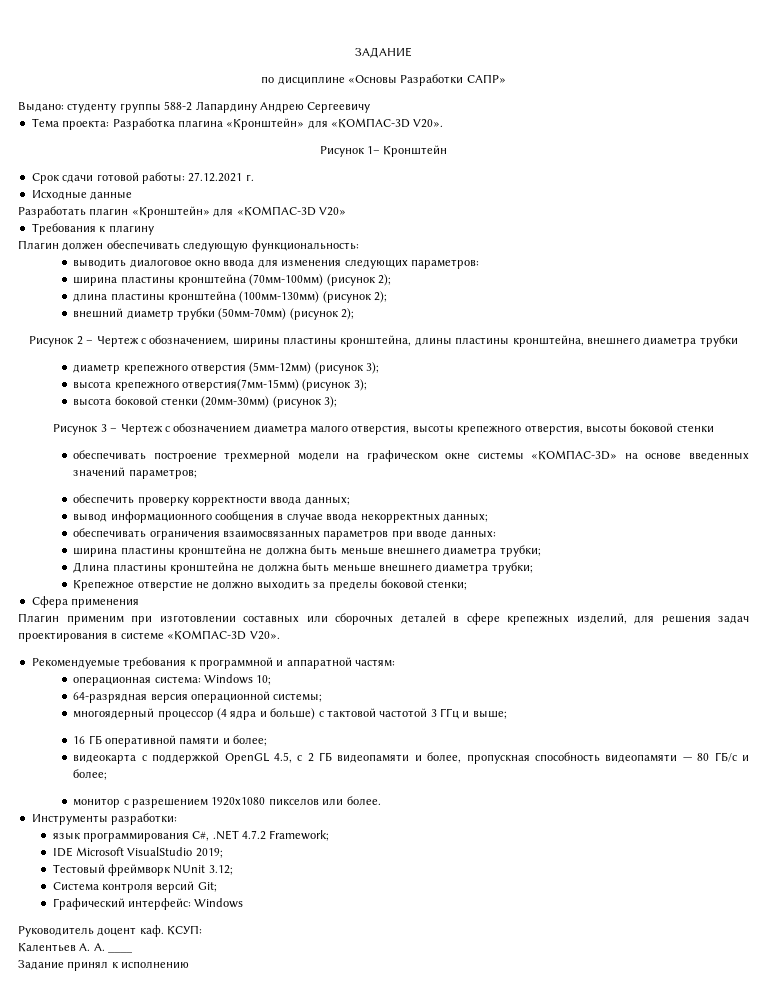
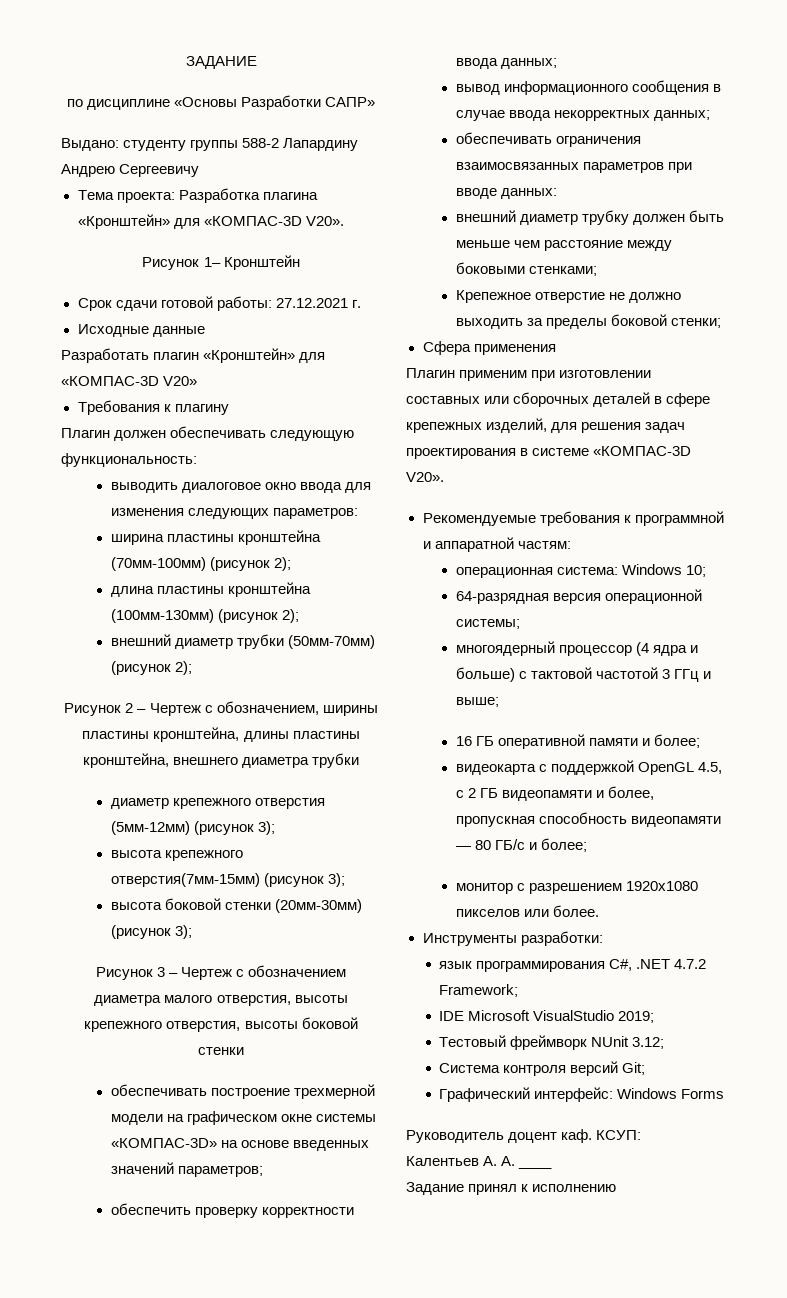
- ширина пластины кронштейна не должна быть меньше внешнего диаметра трубки;
- Длина пластины кронштейна не должна быть меньше внешнего диаметра трубки;
+ внешний диаметр трубку должен быть меньше чем расстояние между боковыми стенками;
- Графический интерфейс: Windows
+ Графический интерфейс: Windows Forms

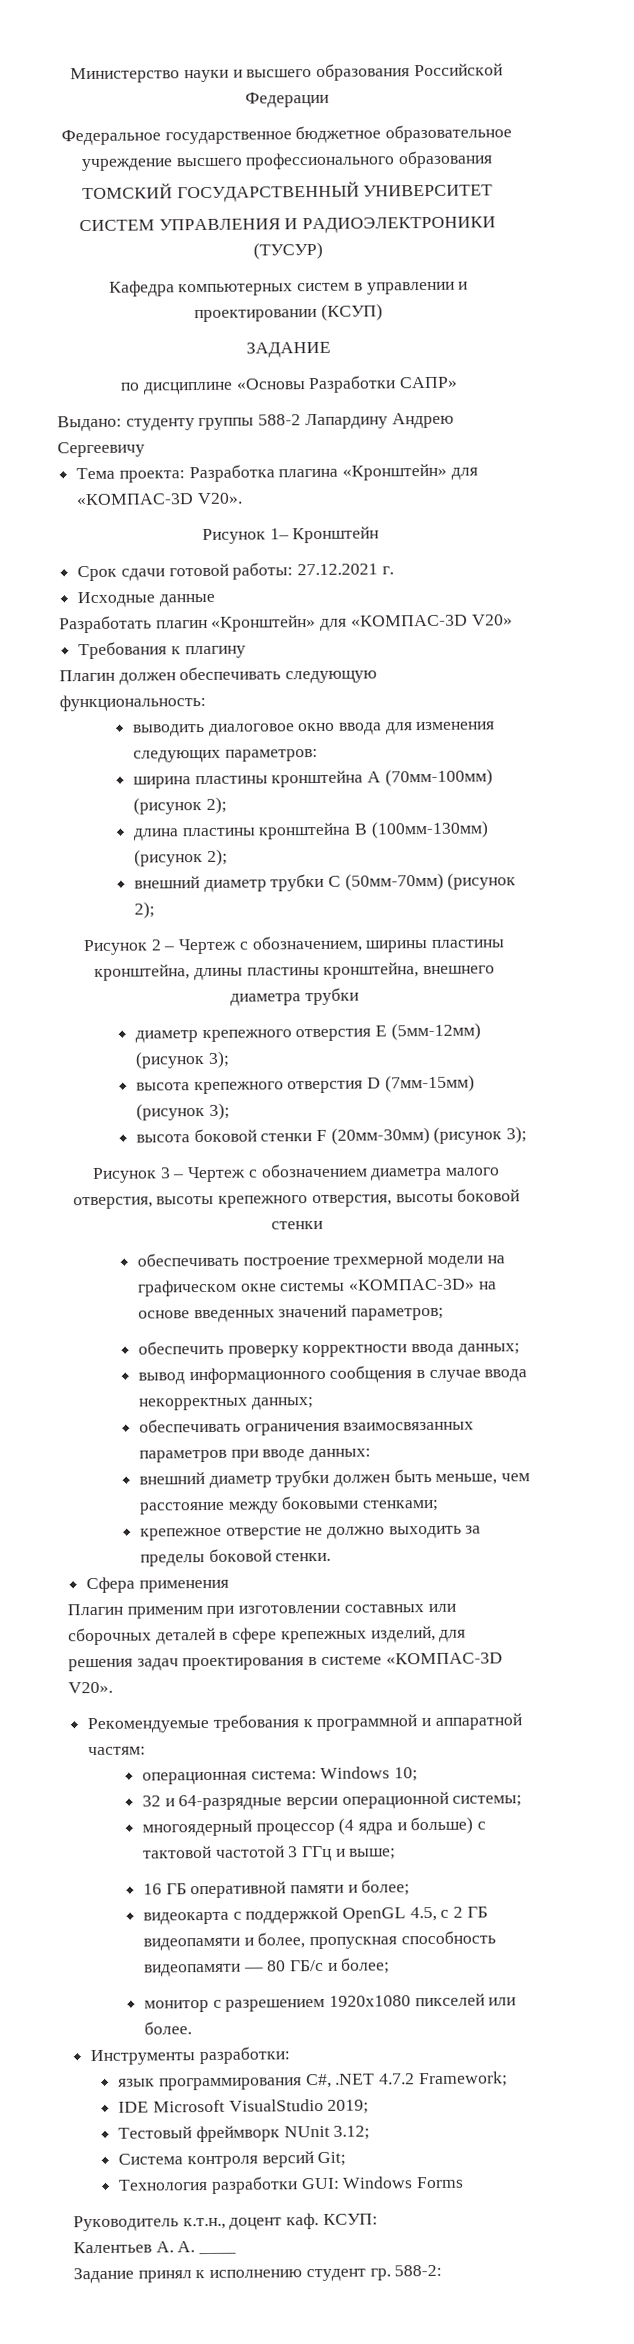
+ Министерство науки и высшего образования Российской Федерации
+ Федеральное государственное бюджетное образовательное учреждение высшего профессионального образования
+ ТОМСКИЙ ГОСУДАРСТВЕННЫЙ УНИВЕРСИТЕТ
+ СИСТЕМ УПРАВЛЕНИЯ И РАДИОЭЛЕКТРОНИКИ (ТУСУР)
+ Кафедра компьютерных систем в управлении и проектировании (КСУП)
- ширина пластины кронштейна (70мм-100мм) (рисунок 2);
+ ширина пластины кронштейна A (70мм-100мм) (рисунок 2);
- длина пластины кронштейна (100мм-130мм) (рисунок 2);
+ длина пластины кронштейна B (100мм-130мм) (рисунок 2);
- внешний диаметр трубки (50мм-70мм) (рисунок 2);
+ внешний диаметр трубки C (50мм-70мм) (рисунок 2);
- диаметр крепежного отверстия (5мм-12мм) (рисунок 3);
+ диаметр крепежного отверстия E (5мм-12мм) (рисунок 3);
- высота крепежного отверстия(7мм-15мм) (рисунок 3);
+ высота крепежного отверстия D (7мм-15мм) (рисунок 3);
- высота боковой стенки (20мм-30мм) (рисунок 3);
+ высота боковой стенки F (20мм-30мм) (рисунок 3);
- внешний диаметр трубку должен быть меньше чем расстояние между боковыми стенками;
+ внешний диаметр трубки должен быть меньше, чем расстояние между боковыми стенками;
- Крепежное отверстие не должно выходить за пределы боковой стенки;
+ крепежное отверстие не должно выходить за пределы боковой стенки.
- 64-разрядная версия операционной системы;
+ 32 и 64-разрядные версии операционной системы;
- монитор с разрешением 1920х1080 пикселов или более.
+ монитор с разрешением 1920х1080 пикселей или более.
- Графический интерфейс: Windows Forms
+ Технология разработки GUI: Windows Forms
- Руководитель доцент каф.
+ Руководитель к.т.н., доцент каф.
- Задание принял к исполнению
+ Задание принял к исполнению студент гр. 588-2:

